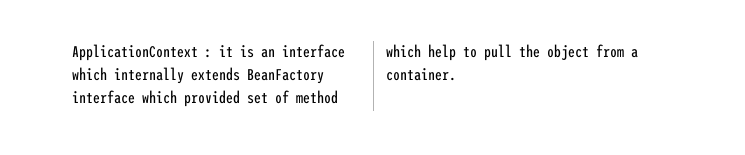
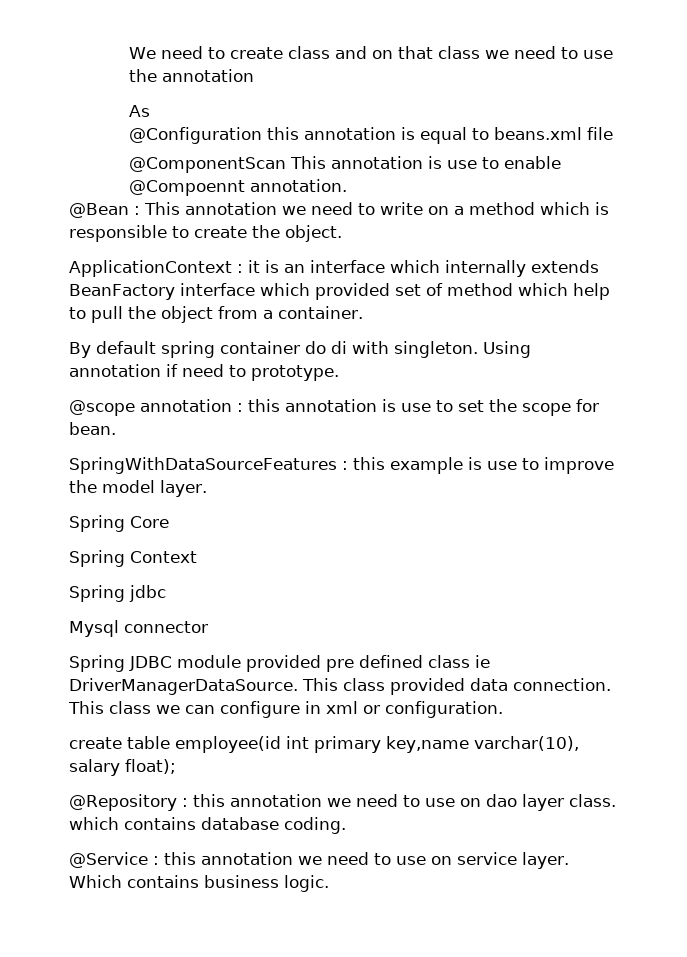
+ We need to create class and on that class we need to use the annotation
+ As
+ @Configuration this annotation is equal to beans.xml file
+ @ComponentScan This annotation is use to enable @Compoennt annotation.
+ @Bean : This annotation we need to write on a method which is responsible to create the object.
+ By default spring container do di with singleton. Using annotation if need to prototype.
+ @scope annotation : this annotation is use to set the scope for bean.
+ SpringWithDataSourceFeatures : this example is use to improve the model layer.
+ Spring Core
+ Spring Context
+ Spring jdbc
+ Mysql connector
+ Spring JDBC module provided pre defined class ie DriverManagerDataSource. This class provided data connection. This class we can configure in xml or configuration.
+ create table employee(id int primary key,name varchar(10), salary float);
+ @Repository : this annotation we need to use on dao layer class. which contains database coding.
+ @Service : this annotation we need to use on service layer. Which contains business logic.

